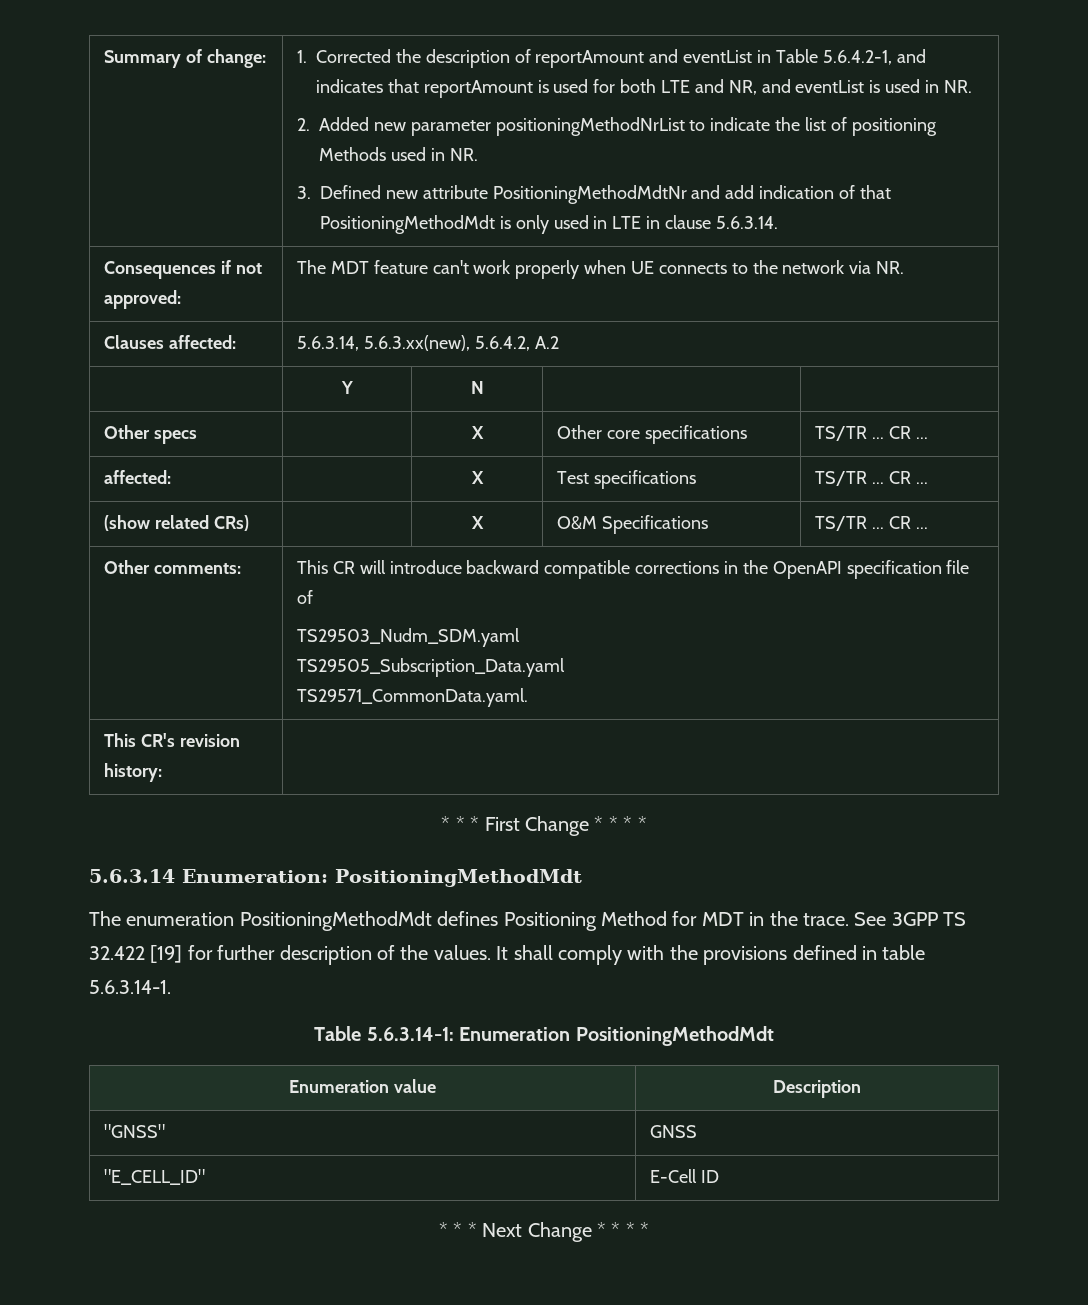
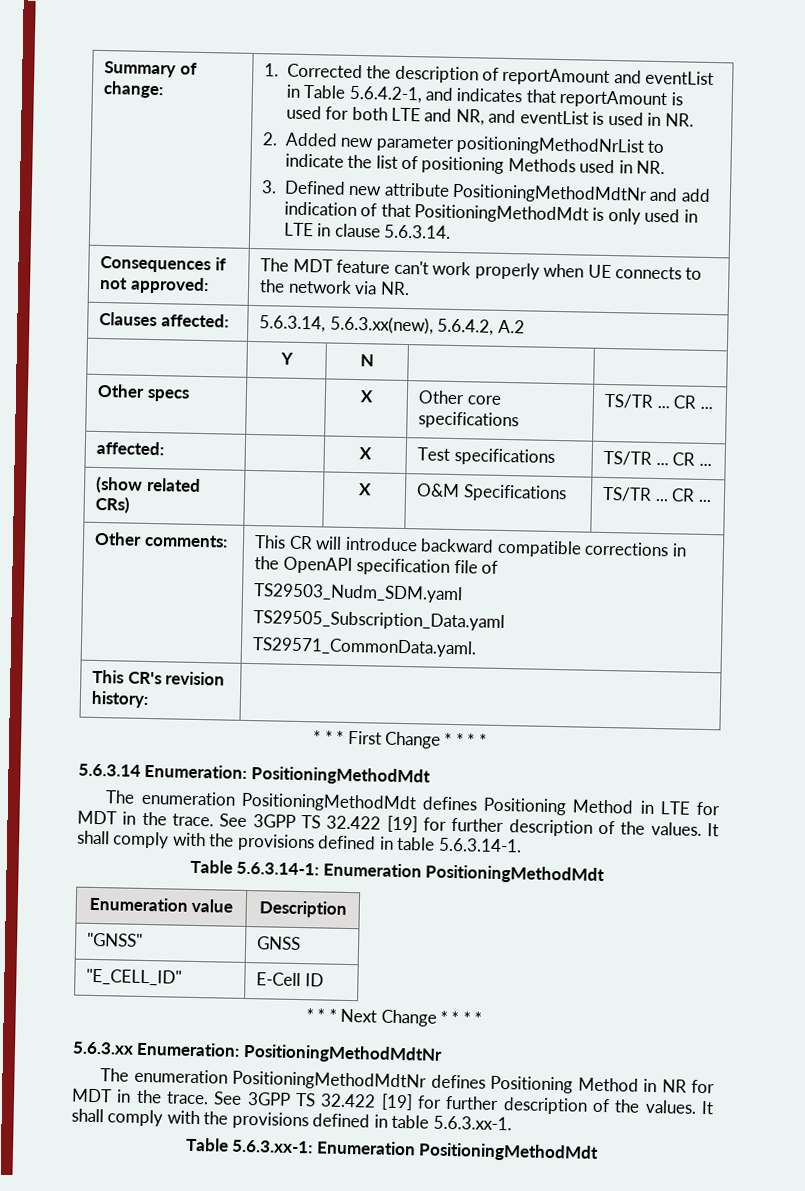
- The enumeration PositioningMethodMdt defines Positioning Method for MDT in the trace.
+ The enumeration PositioningMethodMdt defines Positioning Method in LTE for MDT in the trace.
+ 5.6.3.xx Enumeration: PositioningMethodMdtNr
+ The enumeration PositioningMethodMdtNr defines Positioning Method in NR for MDT in the trace. See 3GPP TS 32.422 [19] for further description of the values. It shall comply with the provisions defined in table 5.6.3.xx-1.
+ Table 5.6.3.xx-1: Enumeration PositioningMethodMdt

